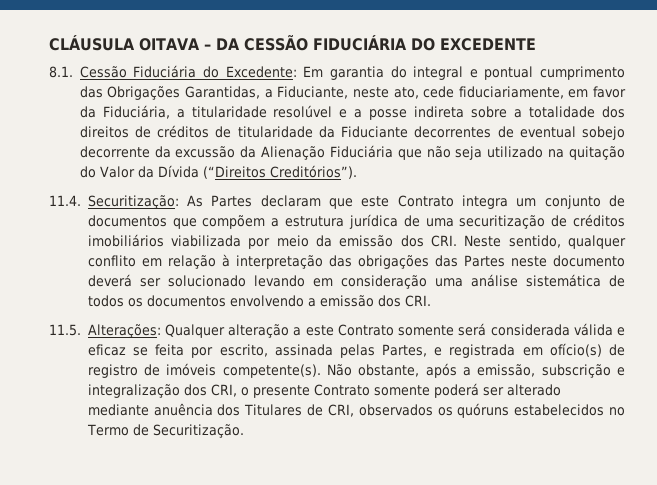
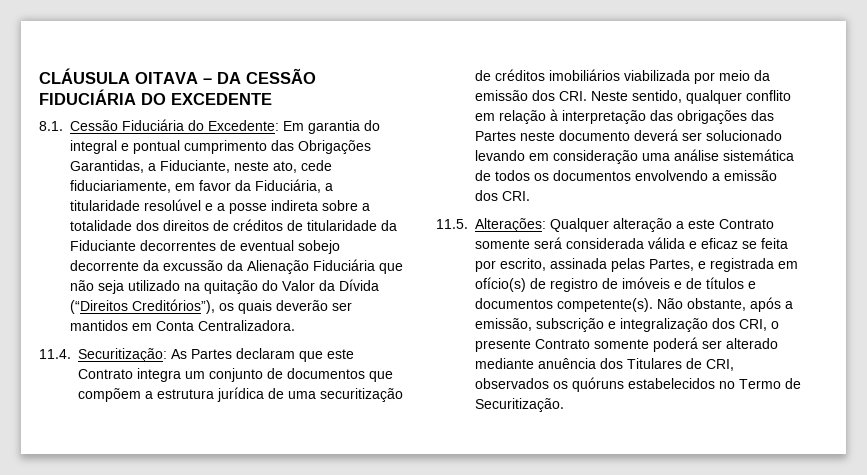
- Em garantia do integral e pontual cumprimento das Obrigações Garantidas, a Fiduciante, neste ato, cede fiduciariamente, em favor da Fiduciária, a titularidade resolúvel e a posse indireta sobre a totalidade dos direitos de créditos de titularidade da Fiduciante decorrentes de eventual sobejo decorrente da excussão da Alienação Fiduciária que não seja utilizado na quitação do Valor da Dívida (“Direitos Creditórios”).
+ Em garantia do integral e pontual cumprimento das Obrigações Garantidas, a Fiduciante, neste ato, cede fiduciariamente, em favor da Fiduciária, a titularidade resolúvel e a posse indireta sobre a totalidade dos direitos de créditos de titularidade da Fiduciante decorrentes de eventual sobejo decorrente da excussão da Alienação Fiduciária que não seja utilizado na quitação do Valor da Dívida (“Direitos Creditórios”), os quais deverão ser mantidos em Conta Centralizadora.
- 11.5. Alterações: Qualquer alteração a este Contrato somente será considerada válida e eficaz se feita por escrito, assinada pelas Partes, e registrada em ofício(s) de registro de imóveis competente(s).
+ 11.5. Alterações: Qualquer alteração a este Contrato somente será considerada válida e eficaz se feita por escrito, assinada pelas Partes, e registrada em ofício(s) de registro de imóveis e de títulos e documentos competente(s).

